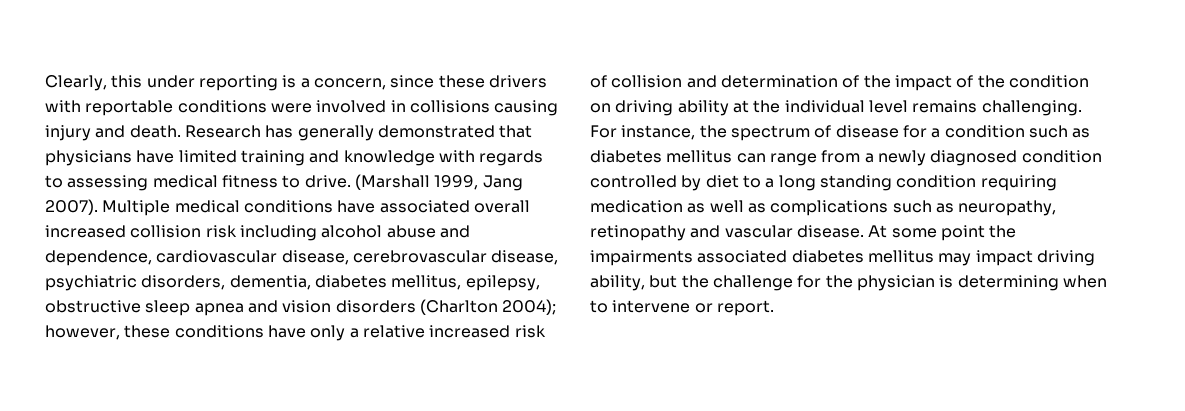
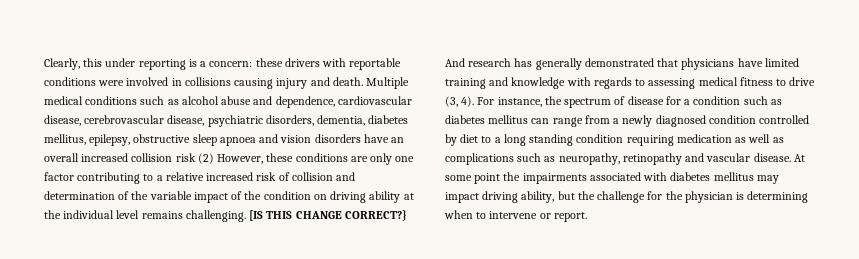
- Clearly, this under reporting is a concern, since these drivers with reportable conditions were involved in collisions causing injury and death.
+ Clearly, this under reporting is a concern: these drivers with reportable conditions were involved in collisions causing injury and death.
- Research has generally demonstrated that physicians have limited training and knowledge with regards to assessing medical fitness to drive. (Marshall 1999, Jang 2007). Multiple medical conditions have associated overall increased collision risk including alcohol abuse and dependence, cardiovascular disease, cerebrovascular disease, psychiatric disorders, dementia, diabetes mellitus, epilepsy, obstructive sleep apnea and vision disorders (Charlton 2004); however, these conditions have only a relative increased risk of collision and determination of the impact of the condition on driving ability at the individual level remains challenging.
+ Multiple medical conditions such as alcohol abuse and dependence, cardiovascular disease, cerebrovascular disease, psychiatric disorders, dementia, diabetes mellitus, epilepsy, obstructive sleep apnoea and vision disorders have an overall increased collision risk (2) However, these conditions are only one factor contributing to a relative increased risk of collision and determination of the variable impact of the condition on driving ability at the individual level remains challenging. [IS THIS CHANGE CORRECT?} And research has generally demonstrated that physicians have limited training and knowledge with regards to assessing medical fitness to drive (3, 4).
- At some point the impairments associated diabetes mellitus may impact driving ability, but the challenge for the physician is determining when to intervene or report.
+ At some point the impairments associated with diabetes mellitus may impact driving ability, but the challenge for the physician is determining when to intervene or report.

